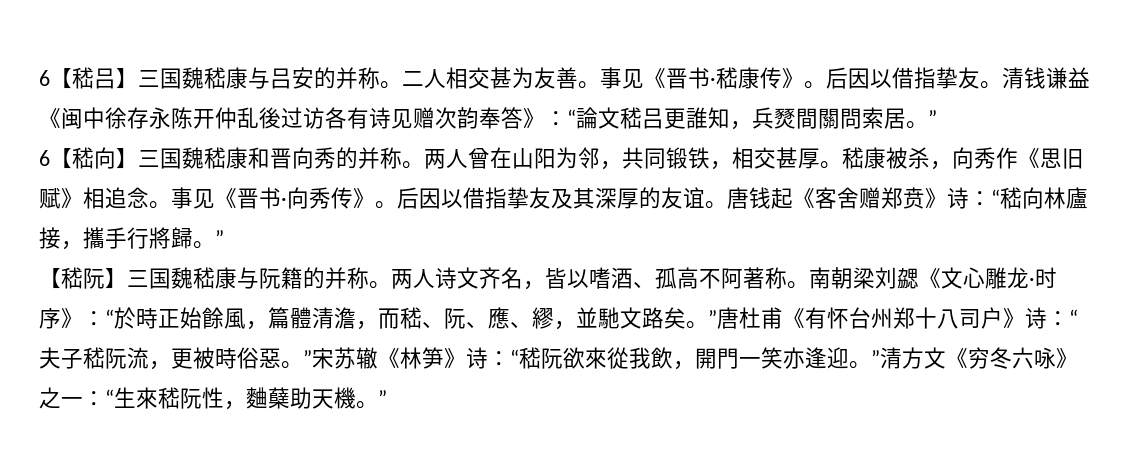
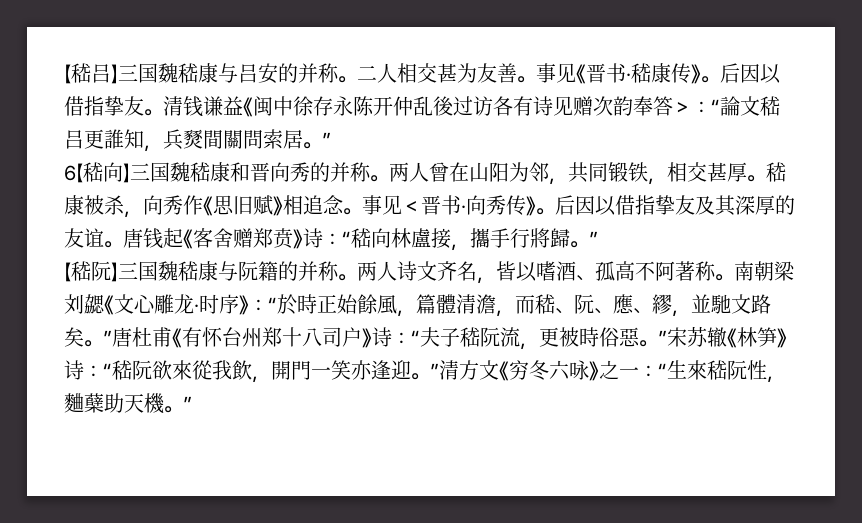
- 6【嵇吕】三国魏嵇康与吕安的并称。
+ 【嵇吕】三国魏嵇康与吕安的并称。
- 清钱谦益《闽中徐存永陈开仲乱後过访各有诗见赠次韵奉答》：“論文嵇吕更誰知，兵燹間關問索居。”
+ 清钱谦益《闽中徐存永陈开仲乱後过访各有诗见赠次韵奉答＞：“論文嵇吕更誰知，兵燹間關問索居。”
- 事见《晋书·向秀传》。
+ 事见＜晋书·向秀传》。
- 唐钱起《客舍赠郑贲》诗：“嵇向林廬接，攜手行將歸。”
+ 唐钱起《客舍赠郑贲》诗：“嵇向林盧接，攜手行將歸。”

